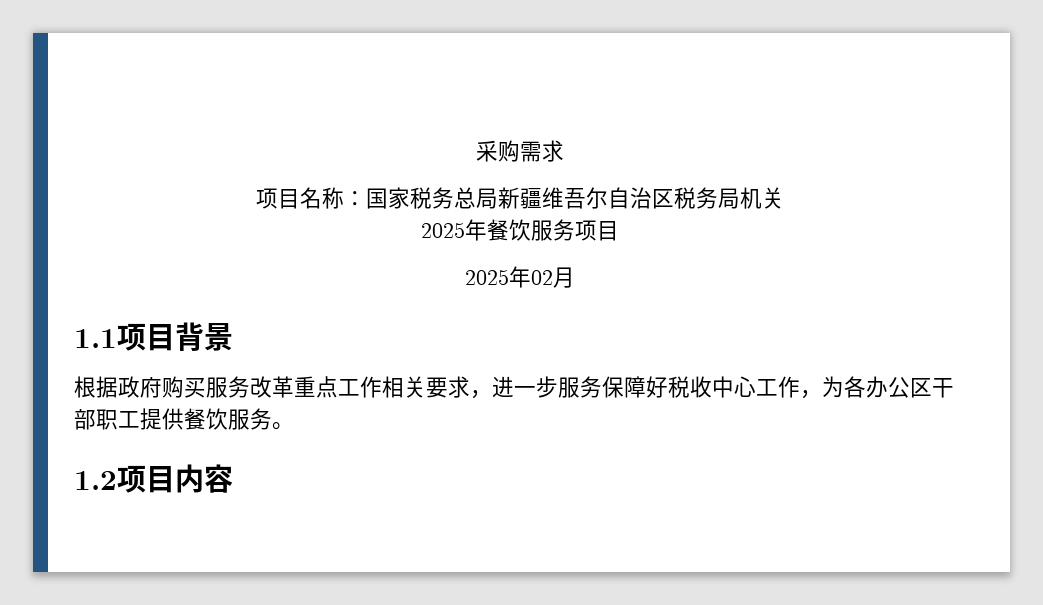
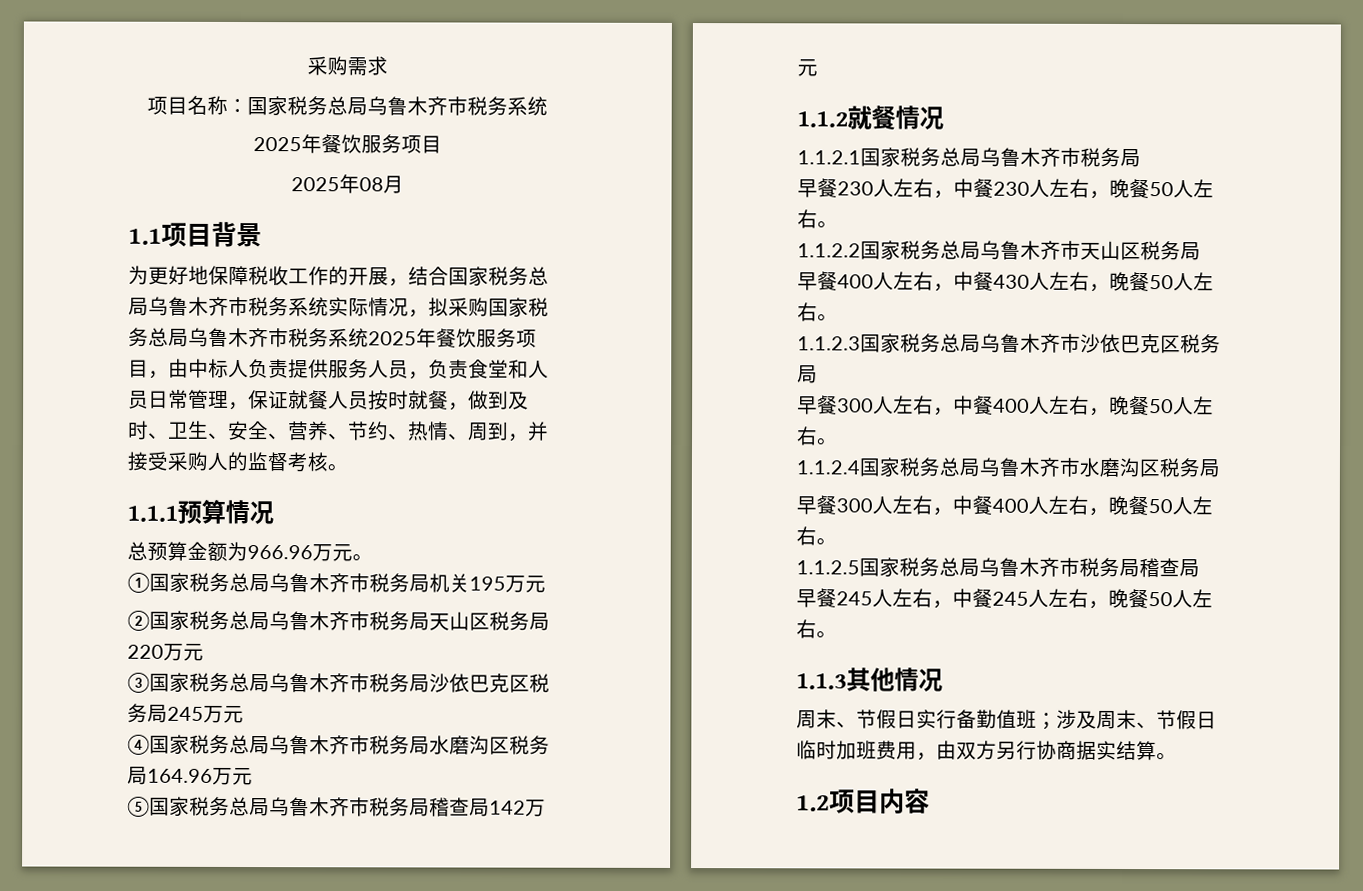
- 项目名称：国家税务总局新疆维吾尔自治区税务局机关
+ 项目名称：国家税务总局乌鲁木齐市税务系统
- 2025年02月
+ 2025年08月
- 根据政府购买服务改革重点工作相关要求，进一步服务保障好税收中心工作，为各办公区干部职工提供餐饮服务。
+ 为更好地保障税收工作的开展，结合国家税务总局乌鲁木齐市税务系统实际情况，拟采购国家税务总局乌鲁木齐市税务系统2025年餐饮服务项目，由中标人负责提供服务人员，负责食堂和人员日常管理，保证就餐人员按时就餐，做到及时、卫生、安全、营养、节约、热情、周到，并接受采购人的监督考核。
+ 1.1.1预算情况
+ 总预算金额为966.96万元。
+ ①国家税务总局乌鲁木齐市税务局机关195万元
+ ②国家税务总局乌鲁木齐市税务局天山区税务局220万元
+ ③国家税务总局乌鲁木齐市税务局沙依巴克区税务局245万元
+ ④国家税务总局乌鲁木齐市税务局水磨沟区税务局164.96万元
+ ⑤国家税务总局乌鲁木齐市税务局稽查局142万元
+ 1.1.2就餐情况
+ 1.1.2.1国家税务总局乌鲁木齐市税务局
+ 早餐230人左右，中餐230人左右，晚餐50人左右。
+ 1.1.2.2国家税务总局乌鲁木齐市天山区税务局
+ 早餐400人左右，中餐430人左右，晚餐50人左右。
+ 1.1.2.3国家税务总局乌鲁木齐市沙依巴克区税务局
+ 早餐300人左右，中餐400人左右，晚餐50人左右。
+ 1.1.2.4国家税务总局乌鲁木齐市水磨沟区税务局
+ 早餐300人左右，中餐400人左右，晚餐50人左右。
+ 1.1.2.5国家税务总局乌鲁木齐市税务局稽查局
+ 早餐245人左右，中餐245人左右，晚餐50人左右。
+ 1.1.3其他情况
+ 周末、节假日实行备勤值班；涉及周末、节假日临时加班费用，由双方另行协商据实结算。

